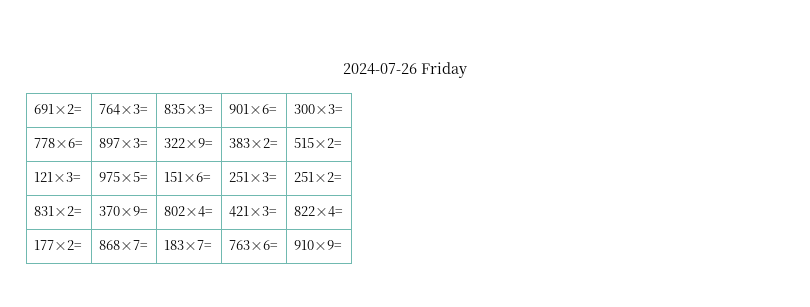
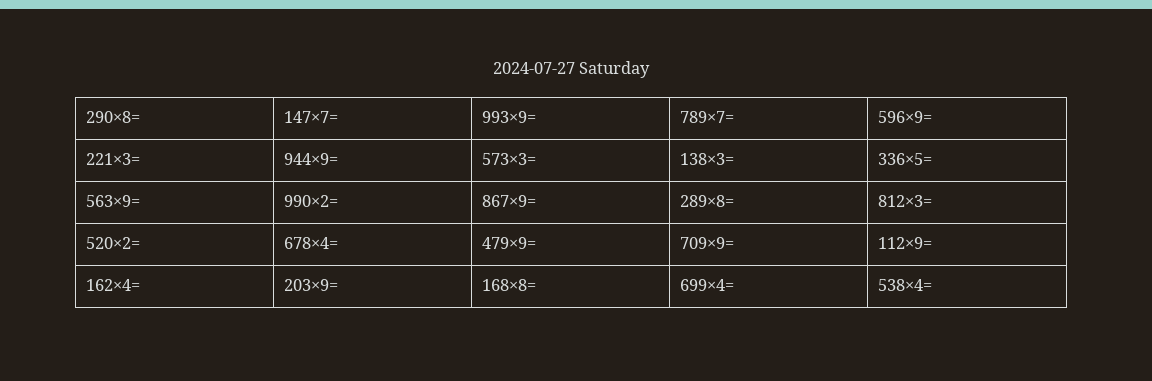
- 2024-07-26 Friday
- 691×2= | 764×3= | 835×3= | 901×6= | 300×3=
- 778×6= | 897×3= | 322×9= | 383×2= | 515×2=
- 121×3= | 975×5= | 151×6= | 251×3= | 251×2=
- 831×2= | 370×9= | 802×4= | 421×3= | 822×4=
- 177×2= | 868×7= | 183×7= | 763×6= | 910×9=
+ 2024-07-27 Saturday
+ 290×8= | 147×7= | 993×9= | 789×7= | 596×9=
+ 221×3= | 944×9= | 573×3= | 138×3= | 336×5=
+ 563×9= | 990×2= | 867×9= | 289×8= | 812×3=
+ 520×2= | 678×4= | 479×9= | 709×9= | 112×9=
+ 162×4= | 203×9= | 168×8= | 699×4= | 538×4=

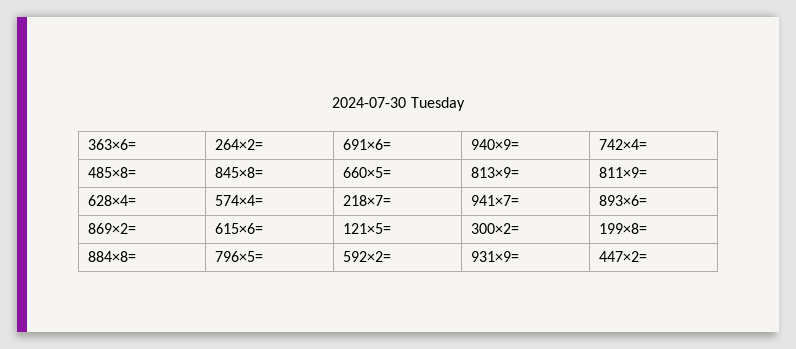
- 2024-07-27 Saturday
- 290×8= | 147×7= | 993×9= | 789×7= | 596×9=
- 221×3= | 944×9= | 573×3= | 138×3= | 336×5=
- 563×9= | 990×2= | 867×9= | 289×8= | 812×3=
- 520×2= | 678×4= | 479×9= | 709×9= | 112×9=
- 162×4= | 203×9= | 168×8= | 699×4= | 538×4=
+ 2024-07-30 Tuesday
+ 363×6= | 264×2= | 691×6= | 940×9= | 742×4=
+ 485×8= | 845×8= | 660×5= | 813×9= | 811×9=
+ 628×4= | 574×4= | 218×7= | 941×7= | 893×6=
+ 869×2= | 615×6= | 121×5= | 300×2= | 199×8=
+ 884×8= | 796×5= | 592×2= | 931×9= | 447×2=

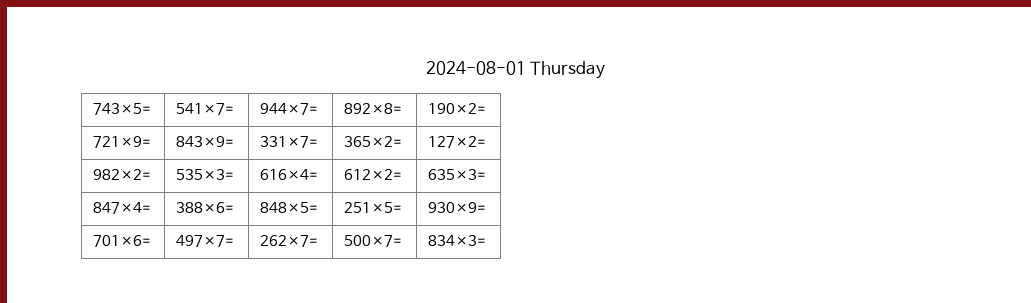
- 2024-07-30 Tuesday
- 363×6= | 264×2= | 691×6= | 940×9= | 742×4=
- 485×8= | 845×8= | 660×5= | 813×9= | 811×9=
- 628×4= | 574×4= | 218×7= | 941×7= | 893×6=
- 869×2= | 615×6= | 121×5= | 300×2= | 199×8=
- 884×8= | 796×5= | 592×2= | 931×9= | 447×2=
+ 2024-08-01 Thursday
+ 743×5= | 541×7= | 944×7= | 892×8= | 190×2=
+ 721×9= | 843×9= | 331×7= | 365×2= | 127×2=
+ 982×2= | 535×3= | 616×4= | 612×2= | 635×3=
+ 847×4= | 388×6= | 848×5= | 251×5= | 930×9=
+ 701×6= | 497×7= | 262×7= | 500×7= | 834×3=

